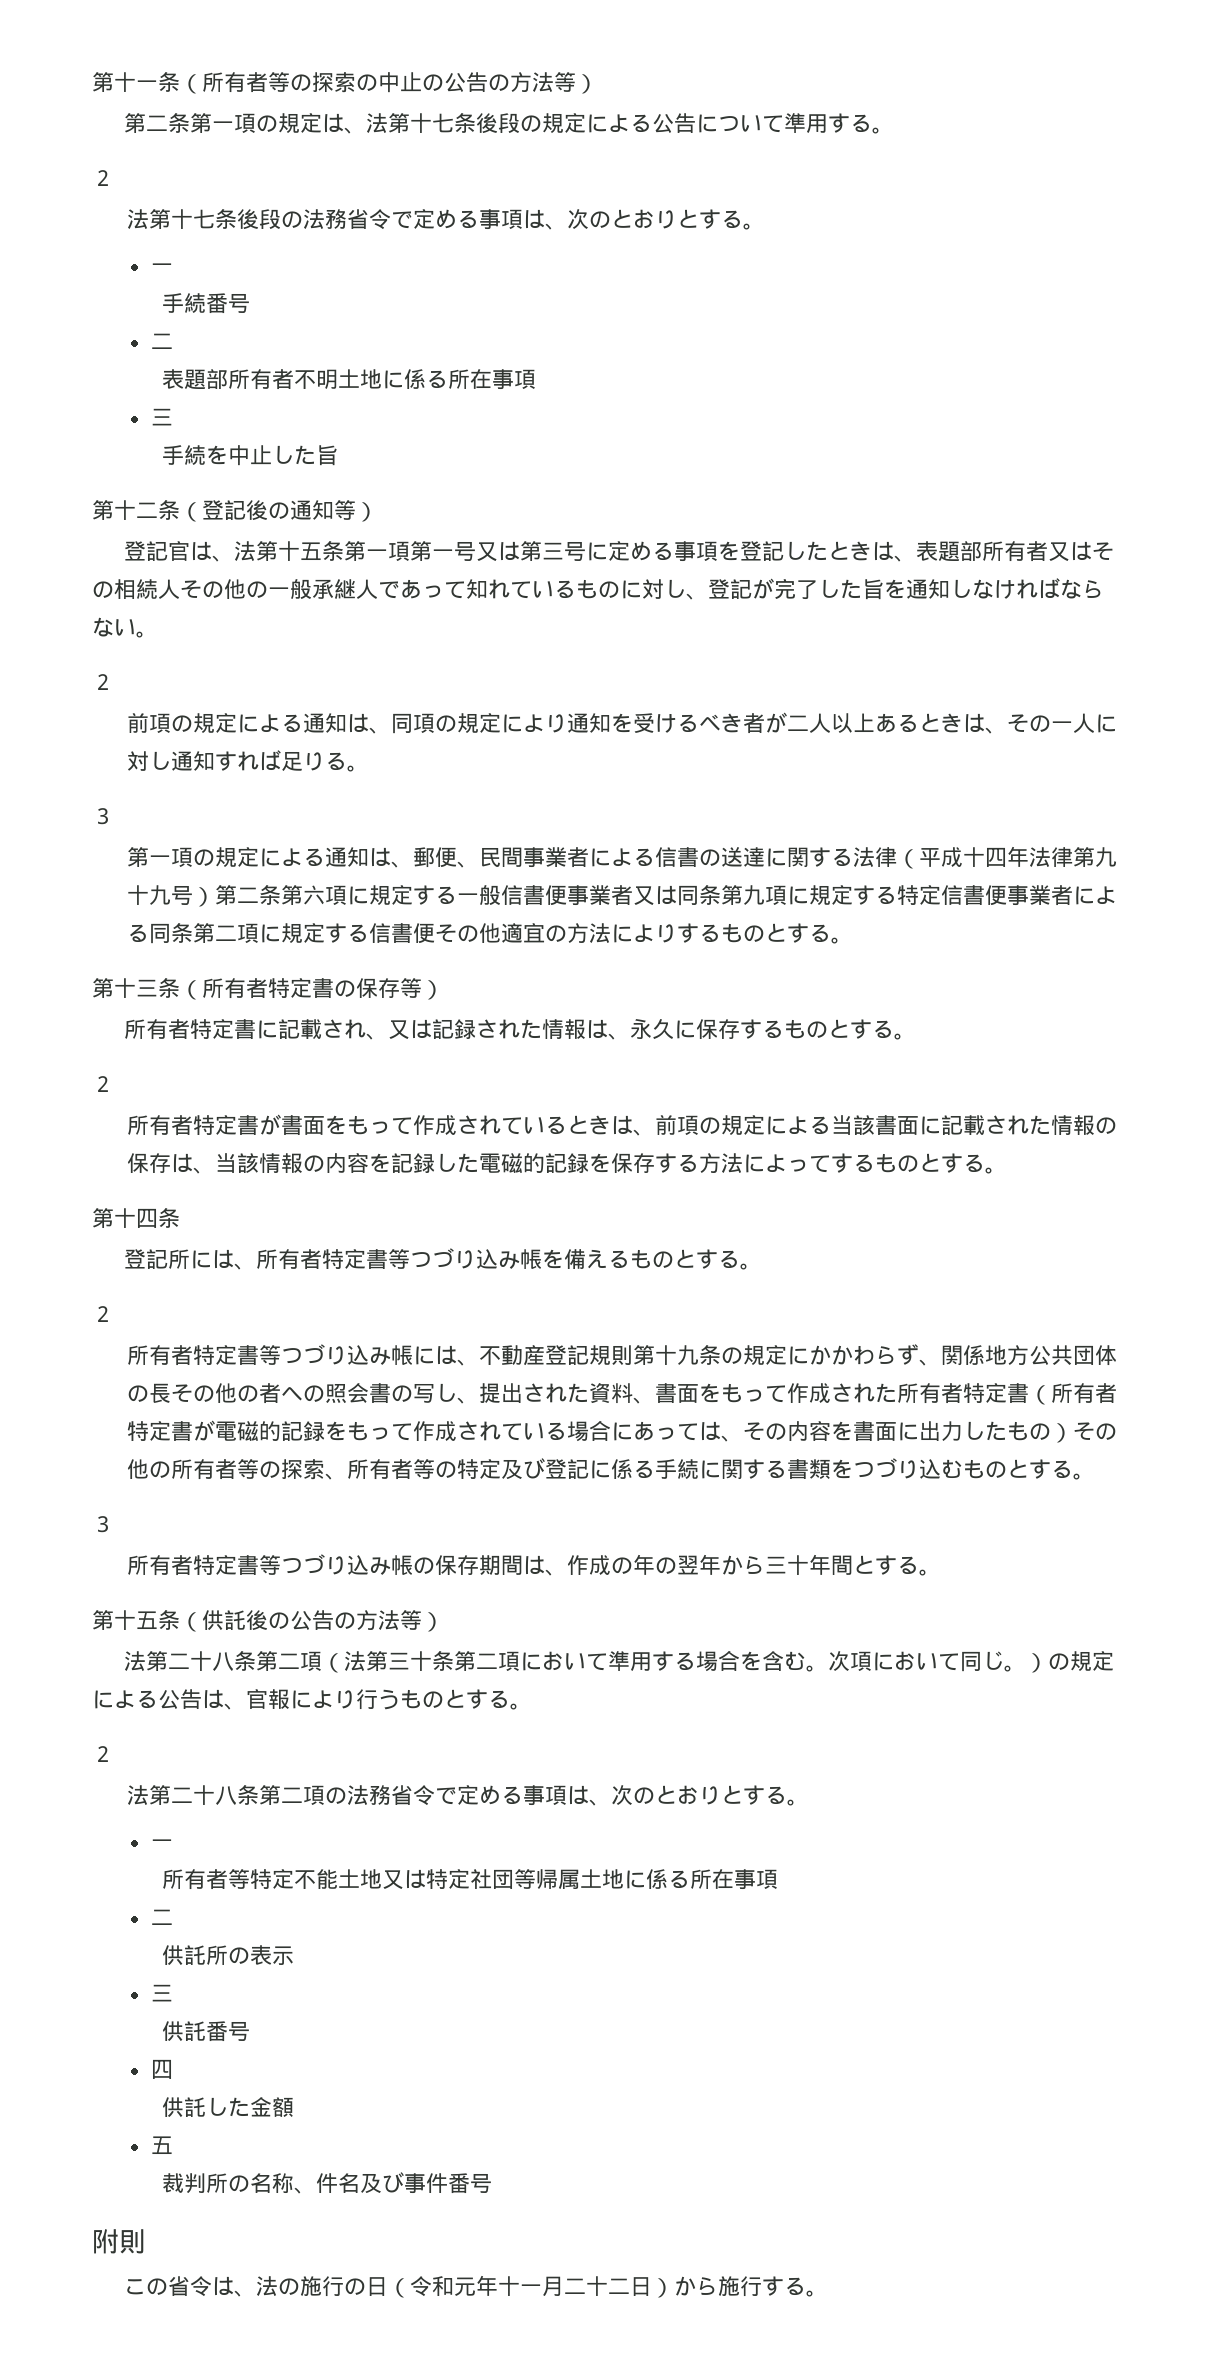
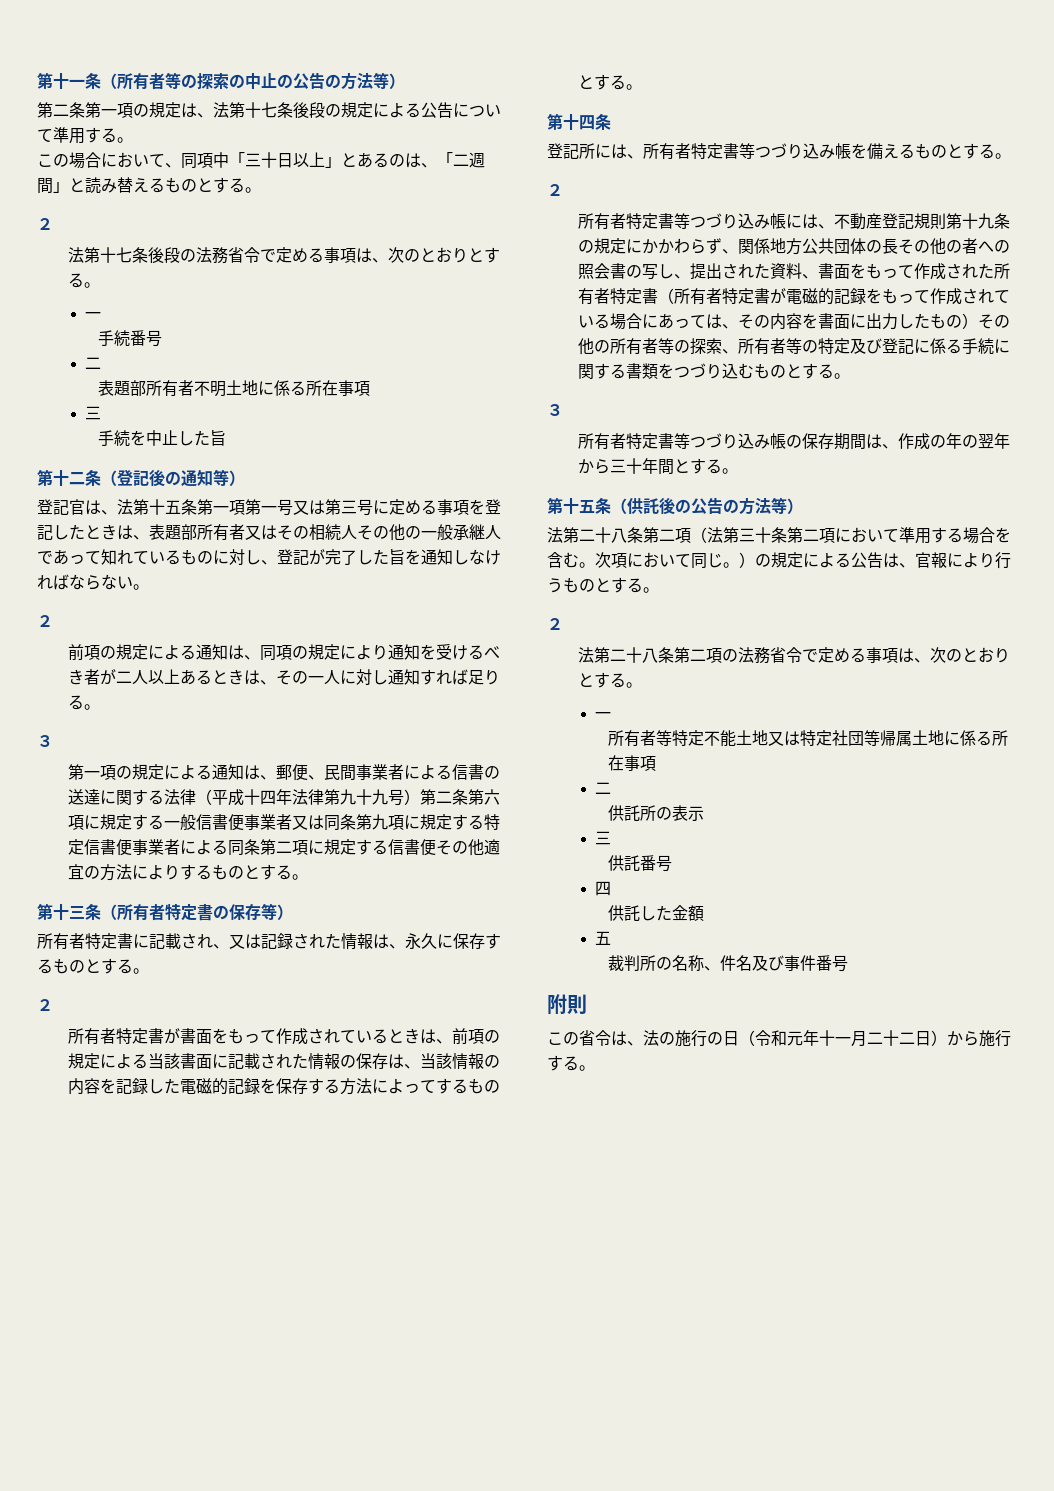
+ この場合において、同項中「三十日以上」とあるのは、「二週間」と読み替えるものとする。

